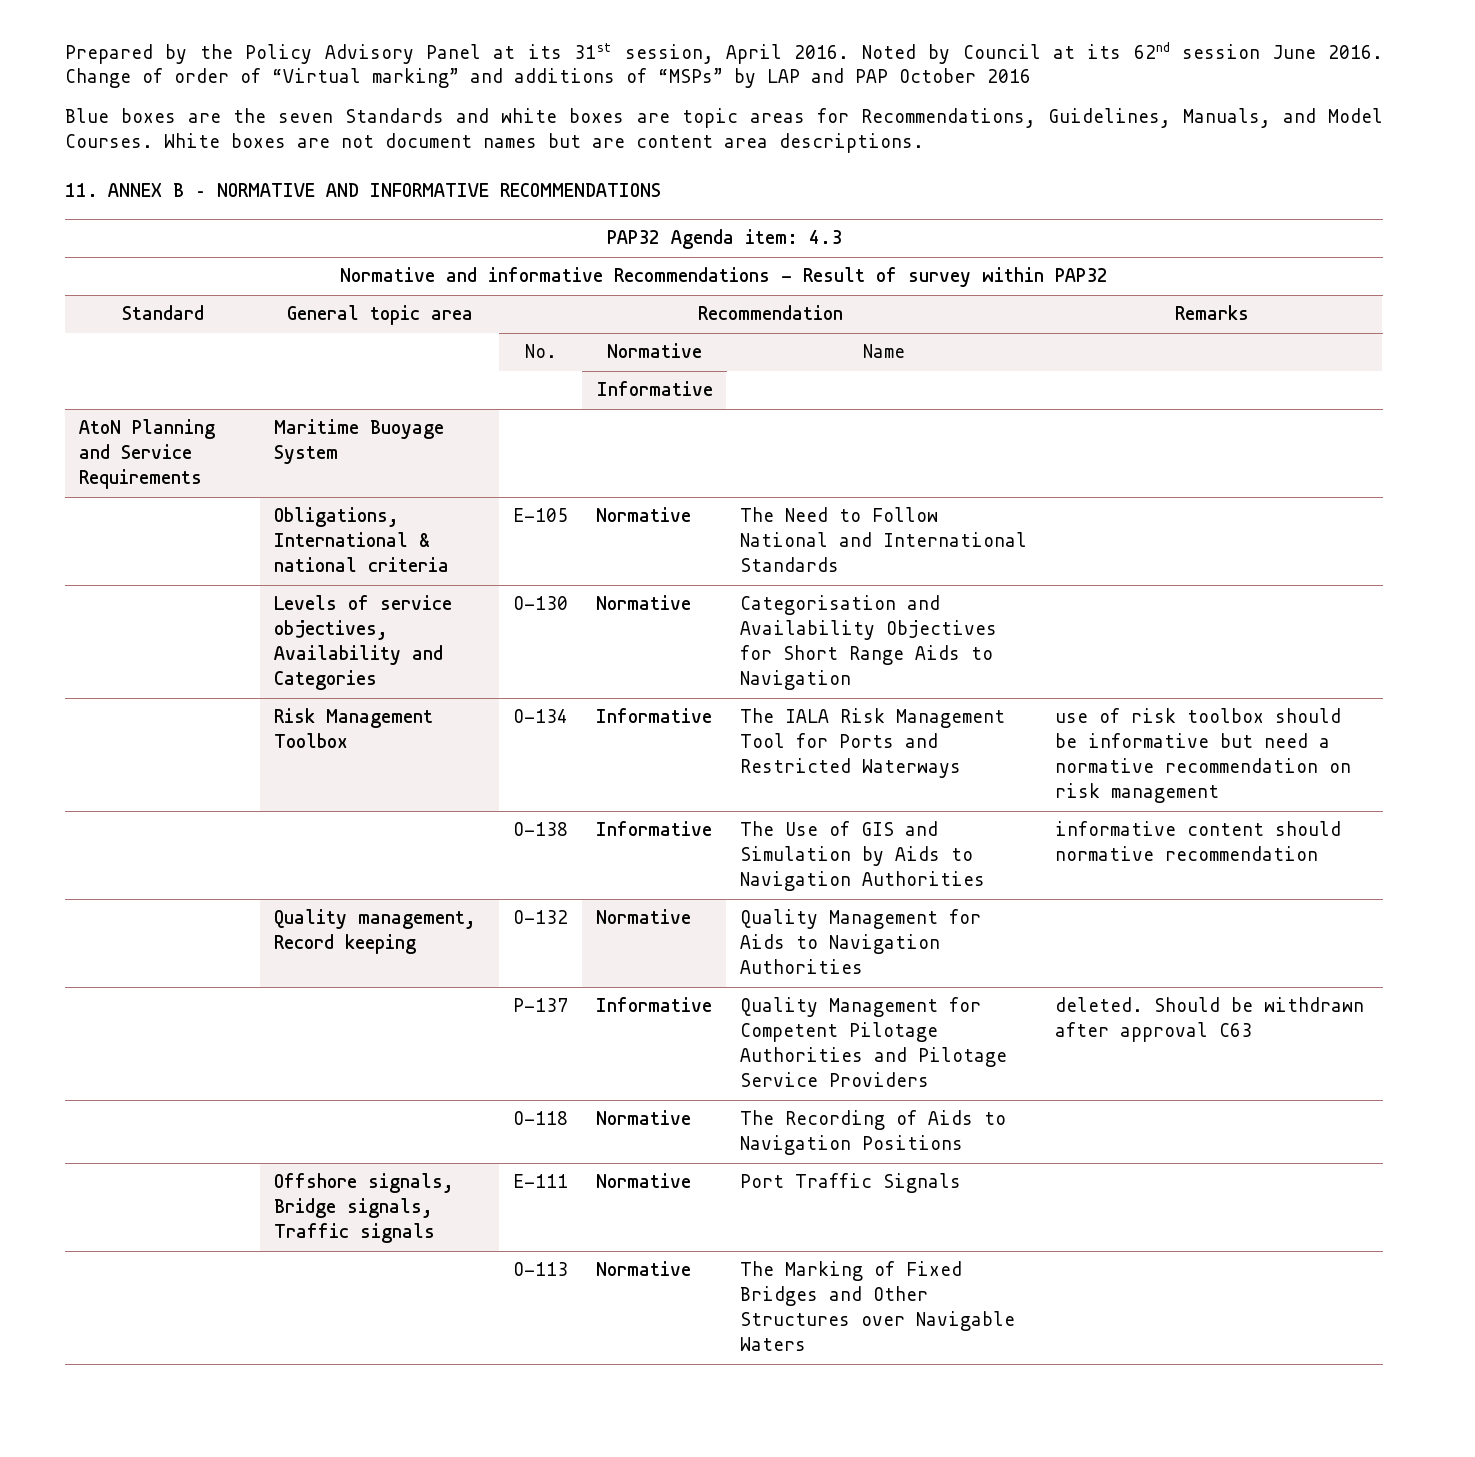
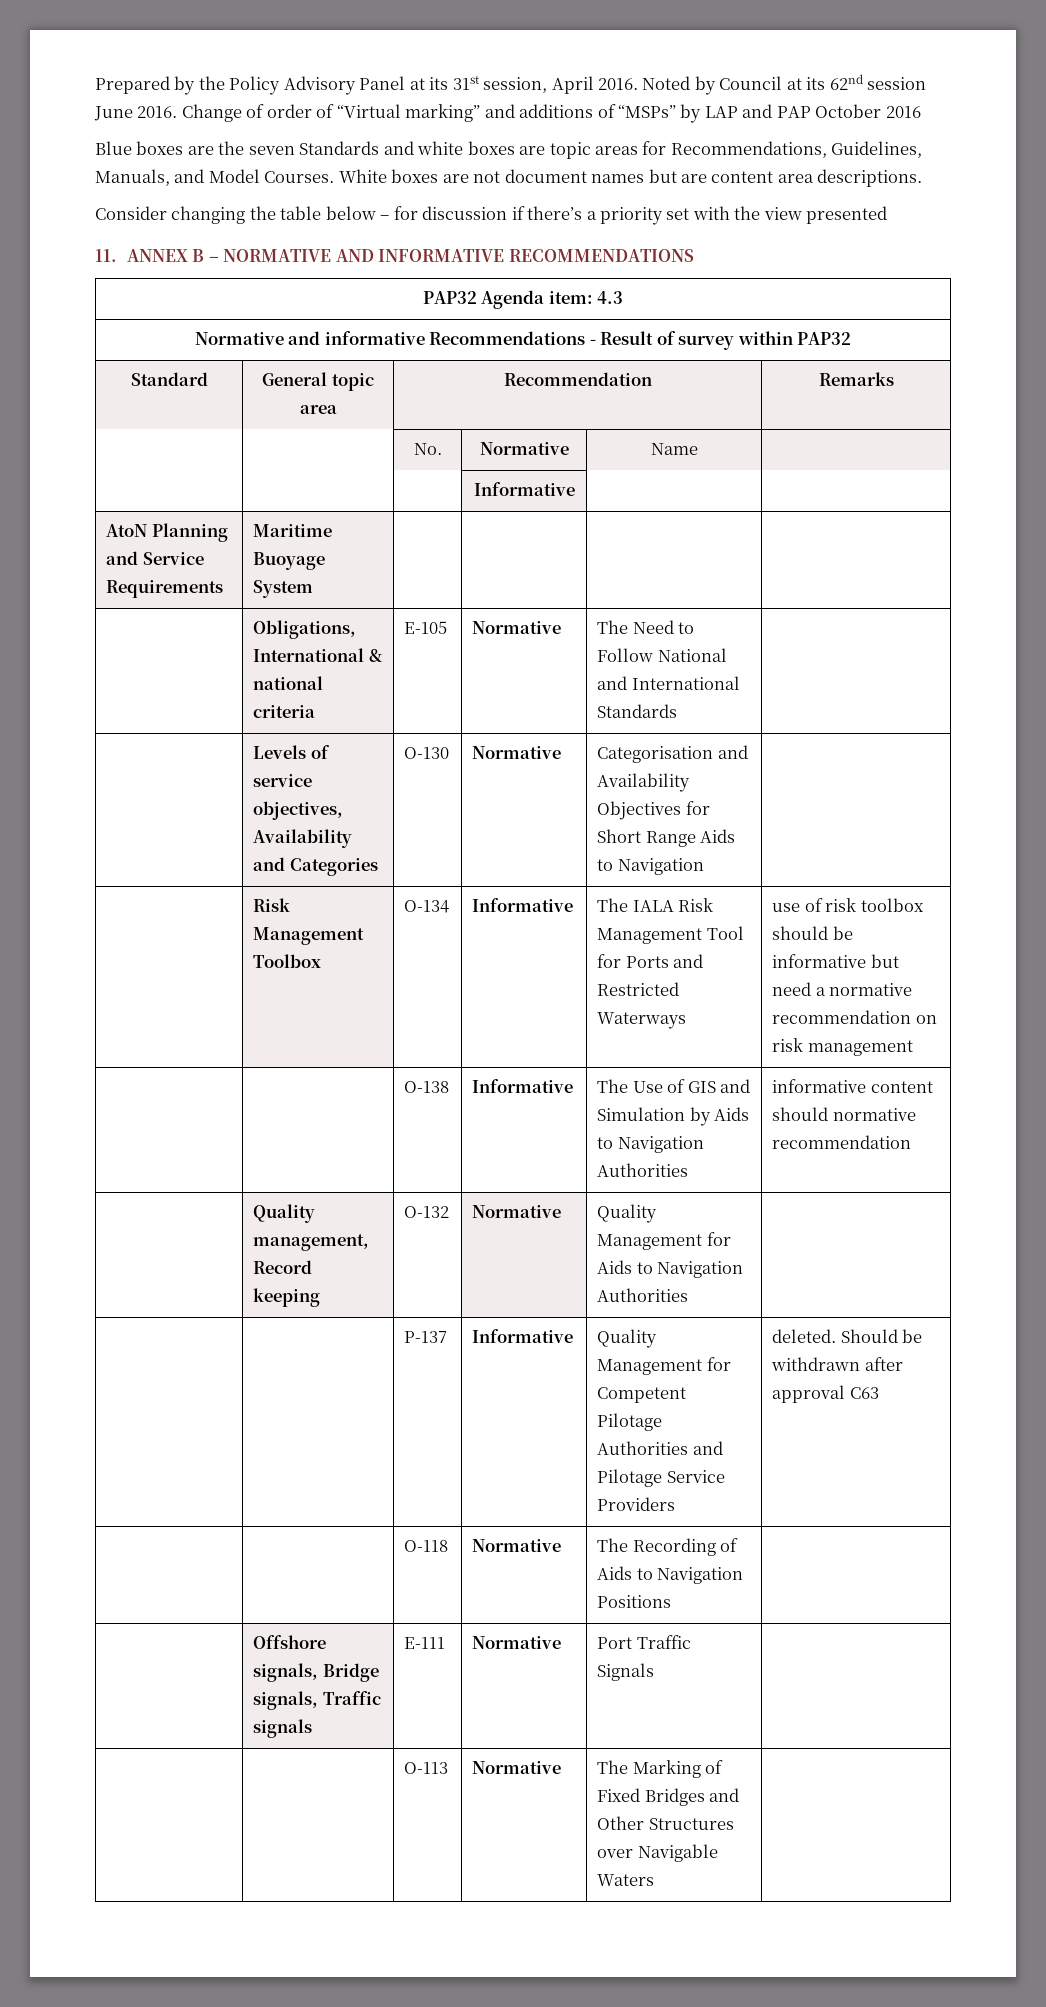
+ Consider changing the table below – for discussion if there’s a priority set with the view presented

